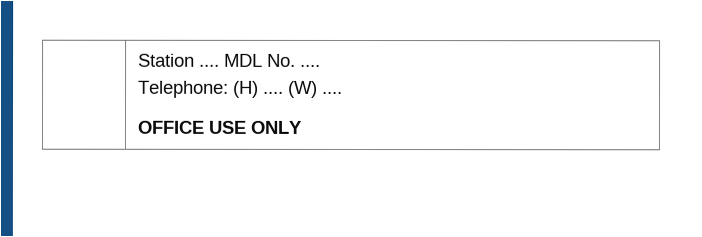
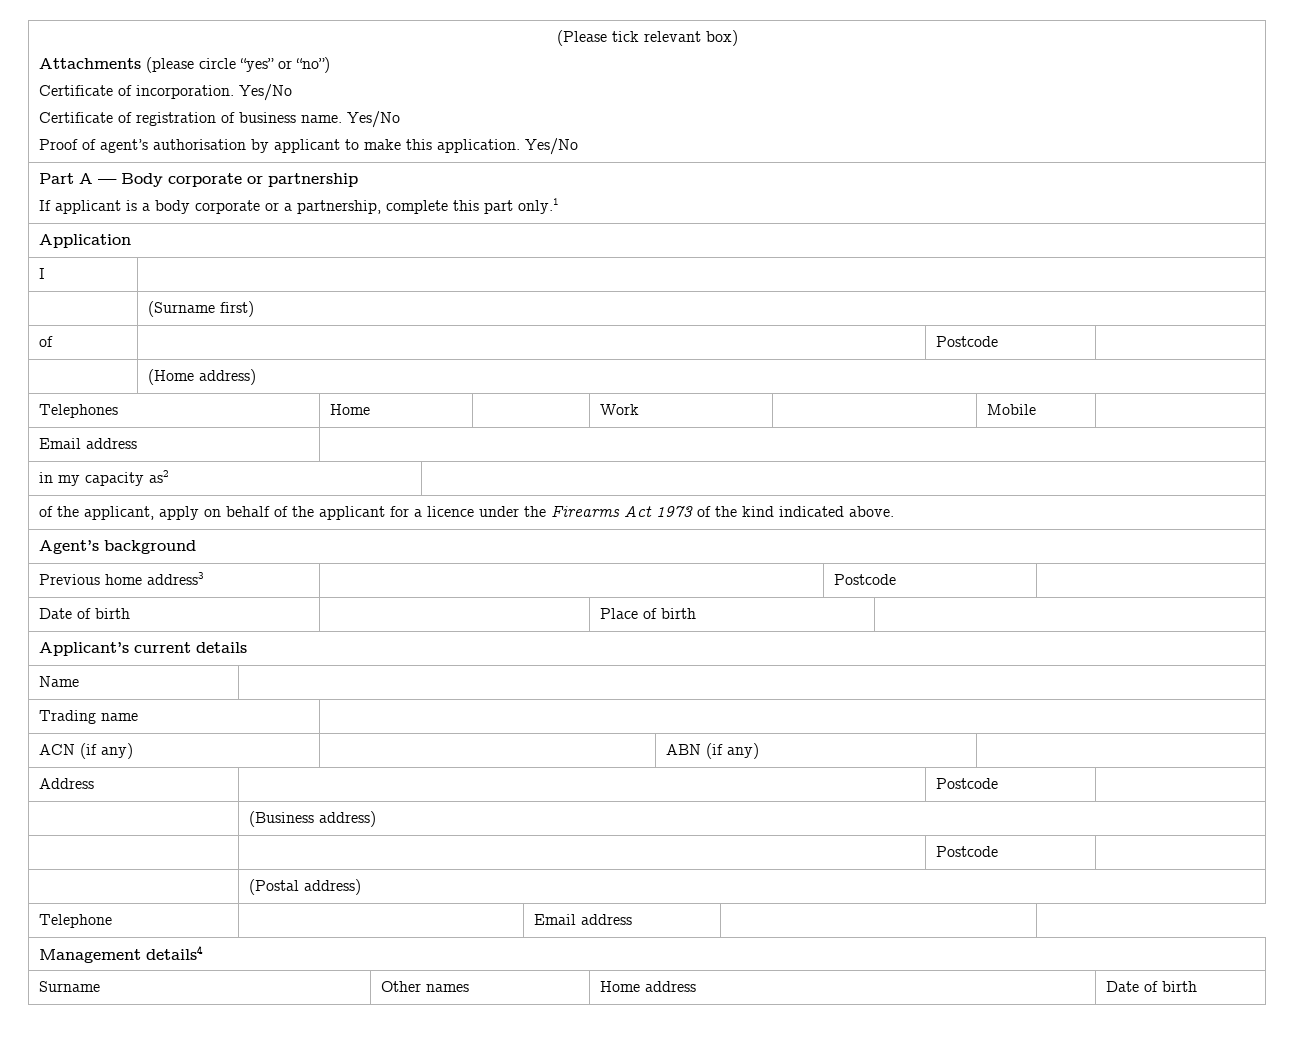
- | Station .... MDL No. ....
- Telephone: (H) .... (W) ....
- OFFICE USE ONLY
+ (Please tick relevant box)
+ Attachments (please circle “yes” or “no”)
+ Certificate of incorporation. Yes/No
+ Certificate of registration of business name. Yes/No
+ Proof of agent’s authorisation by applicant to make this application. Yes/No
+ Part A — Body corporate or partnership
+ If applicant is a body corporate or a partnership, complete this part only.1
+ Application
+ I |
+ | (Surname first)
+ of | | Postcode |
+ | (Home address)
+ Telephones | Home | | Work | | Mobile |
+ Email address |
+ in my capacity as2 |
+ of the applicant, apply on behalf of the applicant for a licence under the Firearms Act 1973 of the kind indicated above.
+ Agent’s background
+ Previous home address3 | | Postcode |
+ Date of birth | | Place of birth |
+ Applicant’s current details
+ Name |
+ Trading name |
+ ACN (if any) | | ABN (if any) |
+ Address | | Postcode |
+ | (Business address)
+ | | Postcode |
+ | (Postal address)
+ Telephone | | Email address |
+ Management details4
+ Surname | Other names | Home address | Date of birth

